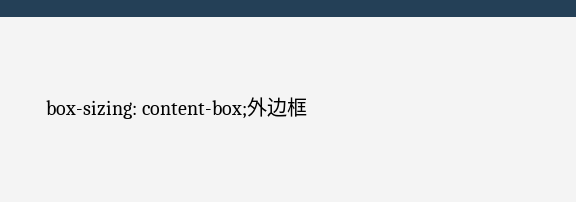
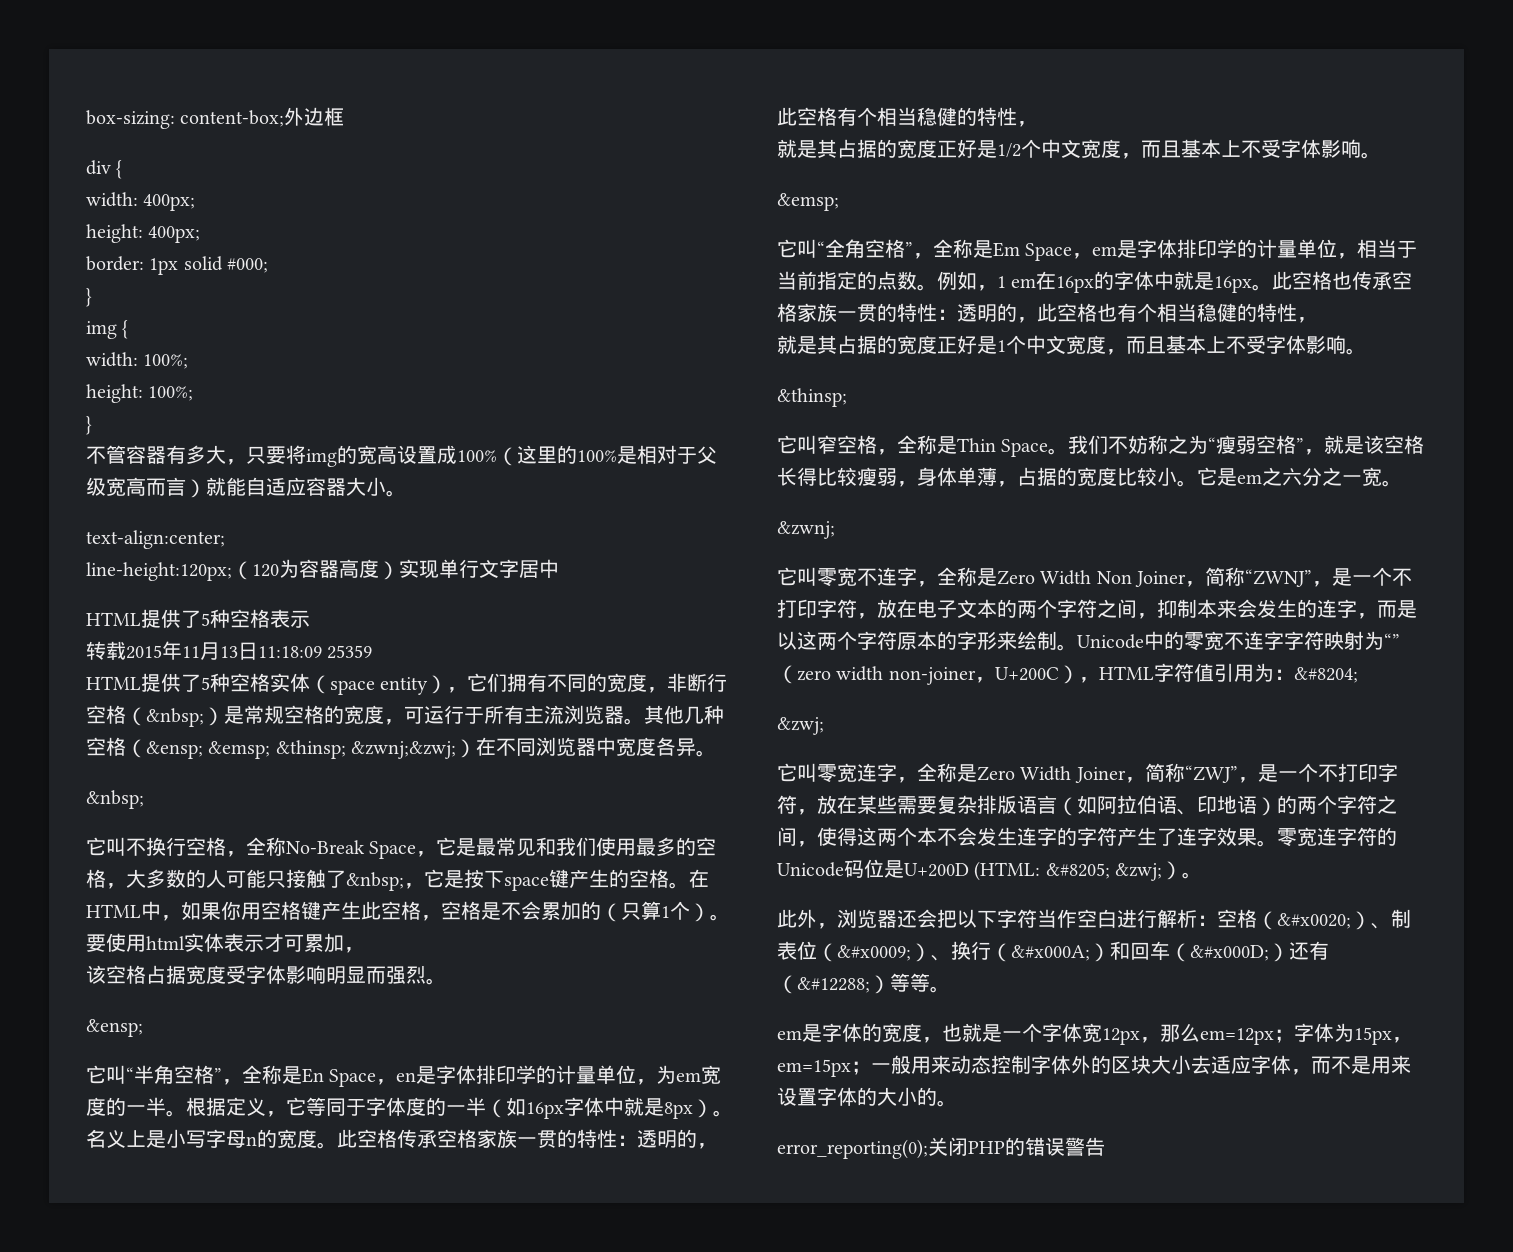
+ div {
+ width: 400px;
+ height: 400px;
+ border: 1px solid #000;
+ }
+ img {
+ width: 100%;
+ height: 100%;
+ }
+ 不管容器有多大，只要将img的宽高设置成100%（这里的100%是相对于父级宽高而言）就能自适应容器大小。
+ text-align:center;
+ line-height:120px;（120为容器高度）实现单行文字居中
+ HTML提供了5种空格表示
+ 转载2015年11月13日11:18:09 25359
+ HTML提供了5种空格实体（space entity），它们拥有不同的宽度，非断行空格（&nbsp;）是常规空格的宽度，可运行于所有主流浏览器。其他几种空格（&ensp; &emsp; &thinsp; &zwnj;&zwj;）在不同浏览器中宽度各异。
+ &nbsp;
+ 它叫不换行空格，全称No-Break Space，它是最常见和我们使用最多的空格，大多数的人可能只接触了&nbsp;，它是按下space键产生的空格。在HTML中，如果你用空格键产生此空格，空格是不会累加的（只算1个）。要使用html实体表示才可累加，
+ 该空格占据宽度受字体影响明显而强烈。
+ &ensp;
+ 它叫“半角空格”，全称是En Space，en是字体排印学的计量单位，为em宽度的一半。根据定义，它等同于字体度的一半（如16px字体中就是8px）。名义上是小写字母n的宽度。此空格传承空格家族一贯的特性：透明的，此空格有个相当稳健的特性，
+ 就是其占据的宽度正好是1/2个中文宽度，而且基本上不受字体影响。
+ &emsp;
+ 它叫“全角空格”，全称是Em Space，em是字体排印学的计量单位，相当于当前指定的点数。例如，1 em在16px的字体中就是16px。此空格也传承空格家族一贯的特性：透明的，此空格也有个相当稳健的特性，
+ 就是其占据的宽度正好是1个中文宽度，而且基本上不受字体影响。
+ &thinsp;
+ 它叫窄空格，全称是Thin Space。我们不妨称之为“瘦弱空格”，就是该空格长得比较瘦弱，身体单薄，占据的宽度比较小。它是em之六分之一宽。
+ &zwnj;
+ 它叫零宽不连字，全称是Zero Width Non Joiner，简称“ZWNJ”，是一个不打印字符，放在电子文本的两个字符之间，抑制本来会发生的连字，而是以这两个字符原本的字形来绘制。Unicode中的零宽不连字字符映射为“”（zero width non-joiner，U+200C），HTML字符值引用为：&#8204;
+ &zwj;
+ 它叫零宽连字，全称是Zero Width Joiner，简称“ZWJ”，是一个不打印字符，放在某些需要复杂排版语言（如阿拉伯语、印地语）的两个字符之间，使得这两个本不会发生连字的字符产生了连字效果。零宽连字符的Unicode码位是U+200D (HTML: &#8205; &zwj;）。
+ 此外，浏览器还会把以下字符当作空白进行解析：空格（&#x0020;）、制表位（&#x0009;）、换行（&#x000A;）和回车（&#x000D;）还有（&#12288;）等等。
+ em是字体的宽度，也就是一个字体宽12px，那么em=12px；字体为15px，em=15px；一般用来动态控制字体外的区块大小去适应字体，而不是用来设置字体的大小的。
+ error_reporting(0);关闭PHP的错误警告

